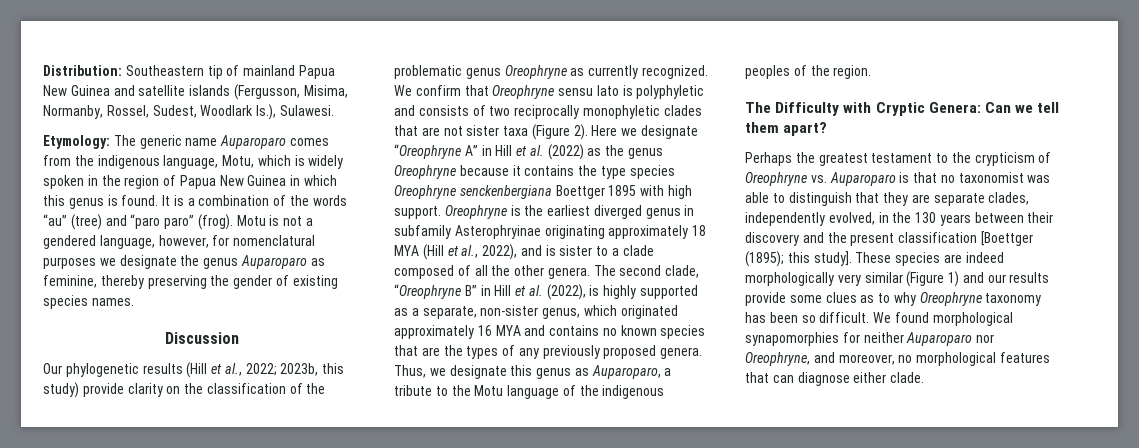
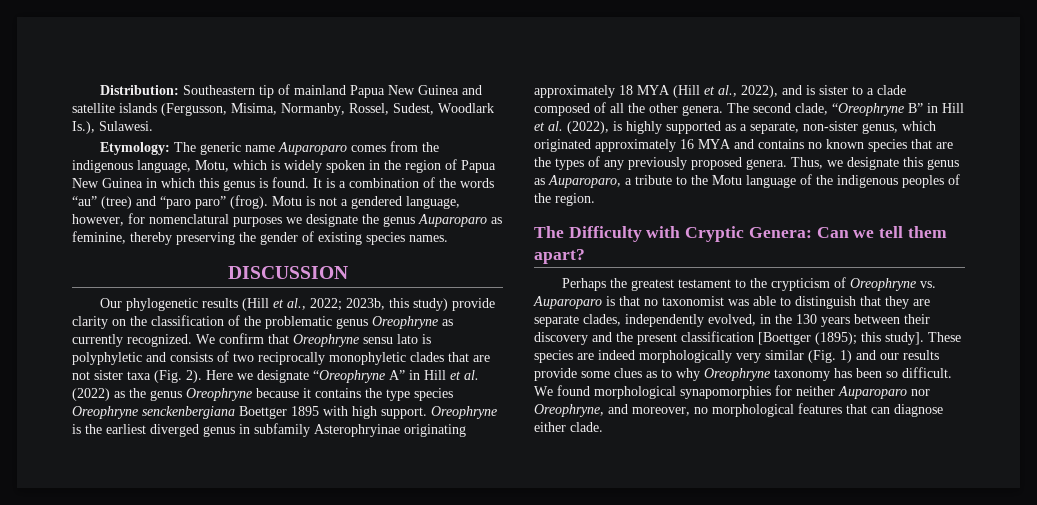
- Discussion
+ DISCUSSION
- We confirm that Oreophryne sensu lato is polyphyletic and consists of two reciprocally monophyletic clades that are not sister taxa (Figure 2).
+ We confirm that Oreophryne sensu lato is polyphyletic and consists of two reciprocally monophyletic clades that are not sister taxa (Fig. 2).
- These species are indeed morphologically very similar (Figure 1) and our results provide some clues as to why Oreophryne taxonomy has been so difficult.
+ These species are indeed morphologically very similar (Fig. 1) and our results provide some clues as to why Oreophryne taxonomy has been so difficult.

